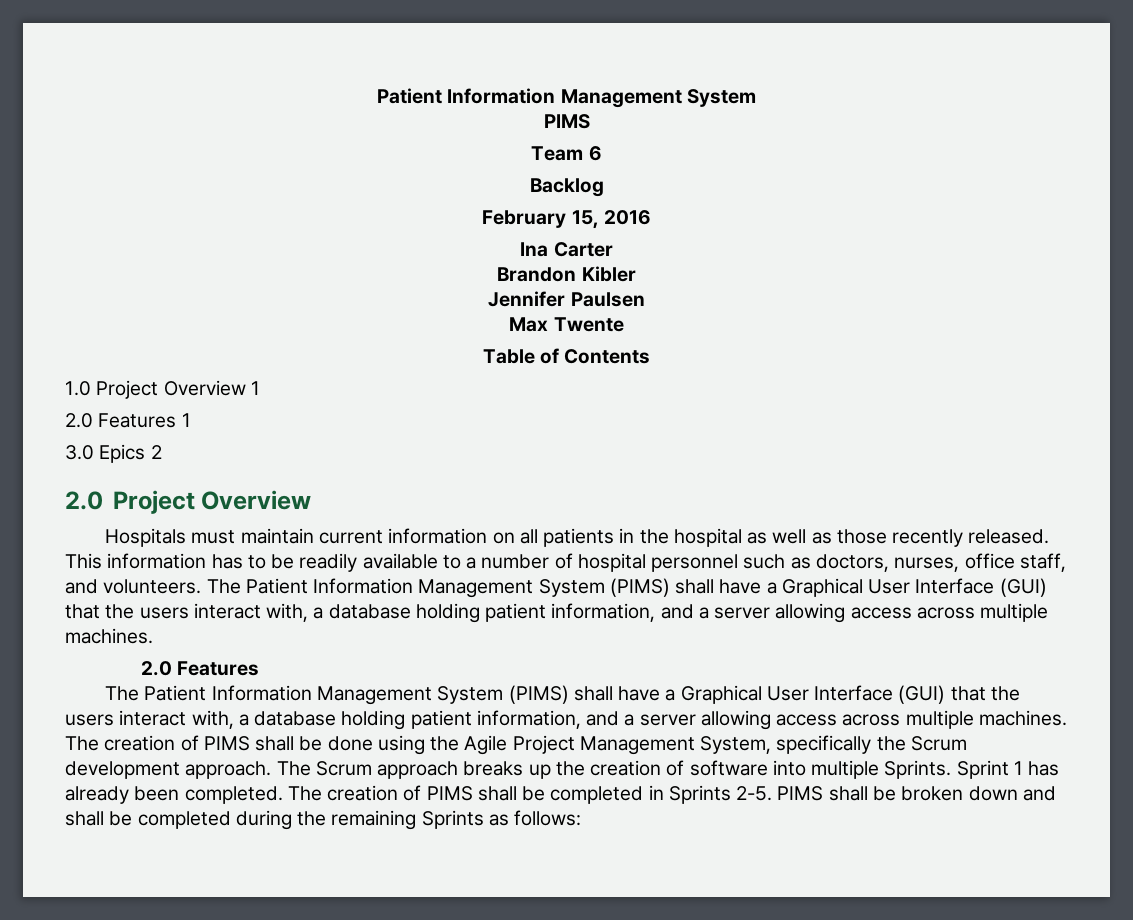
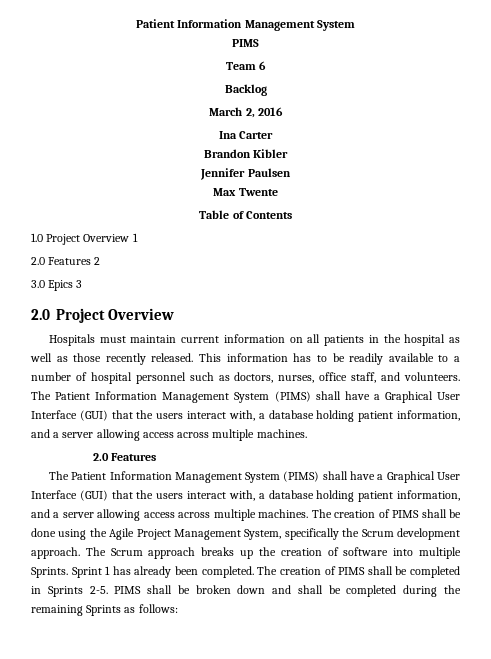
- February 15, 2016
+ March 2, 2016
- 2.0 Features 1
+ 2.0 Features 2
- 3.0 Epics 2
+ 3.0 Epics 3

